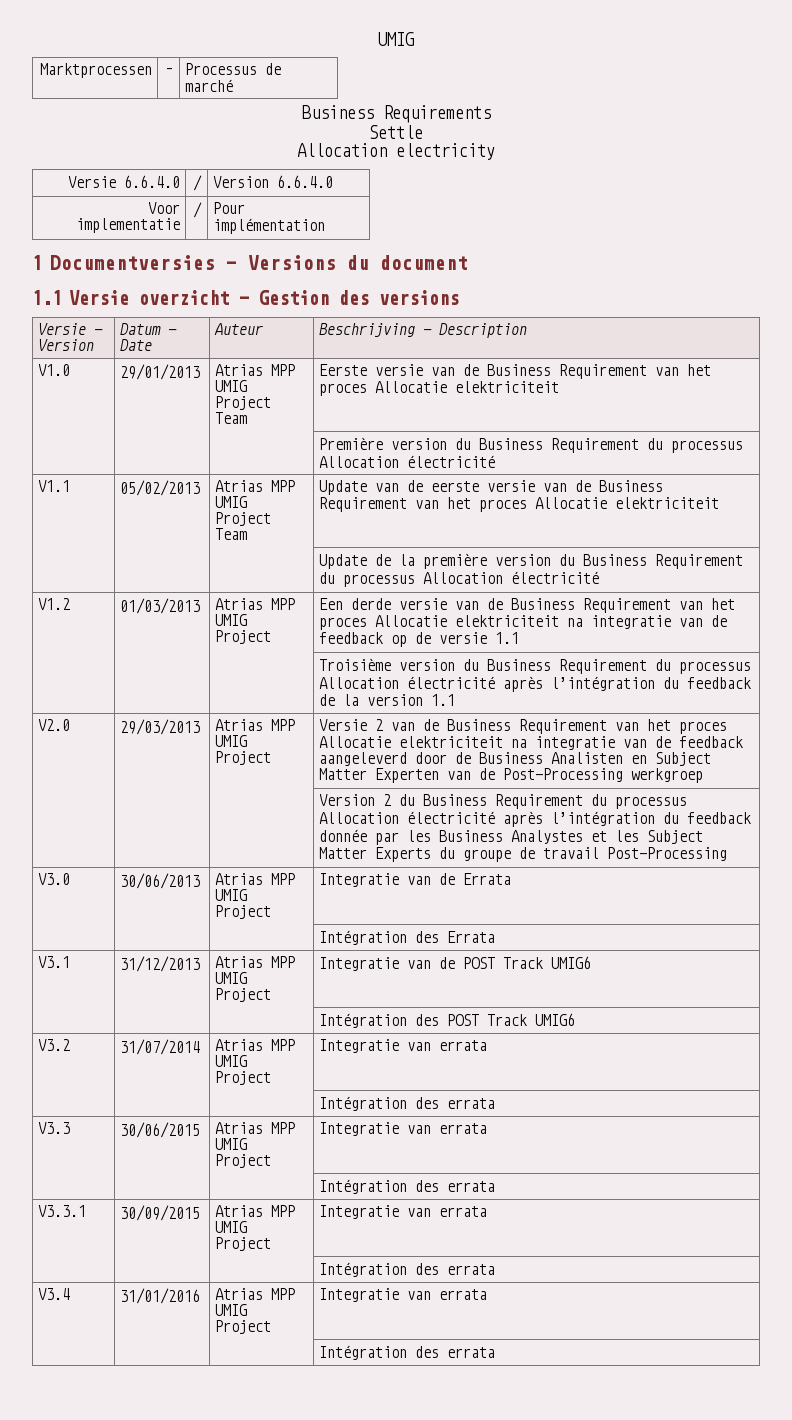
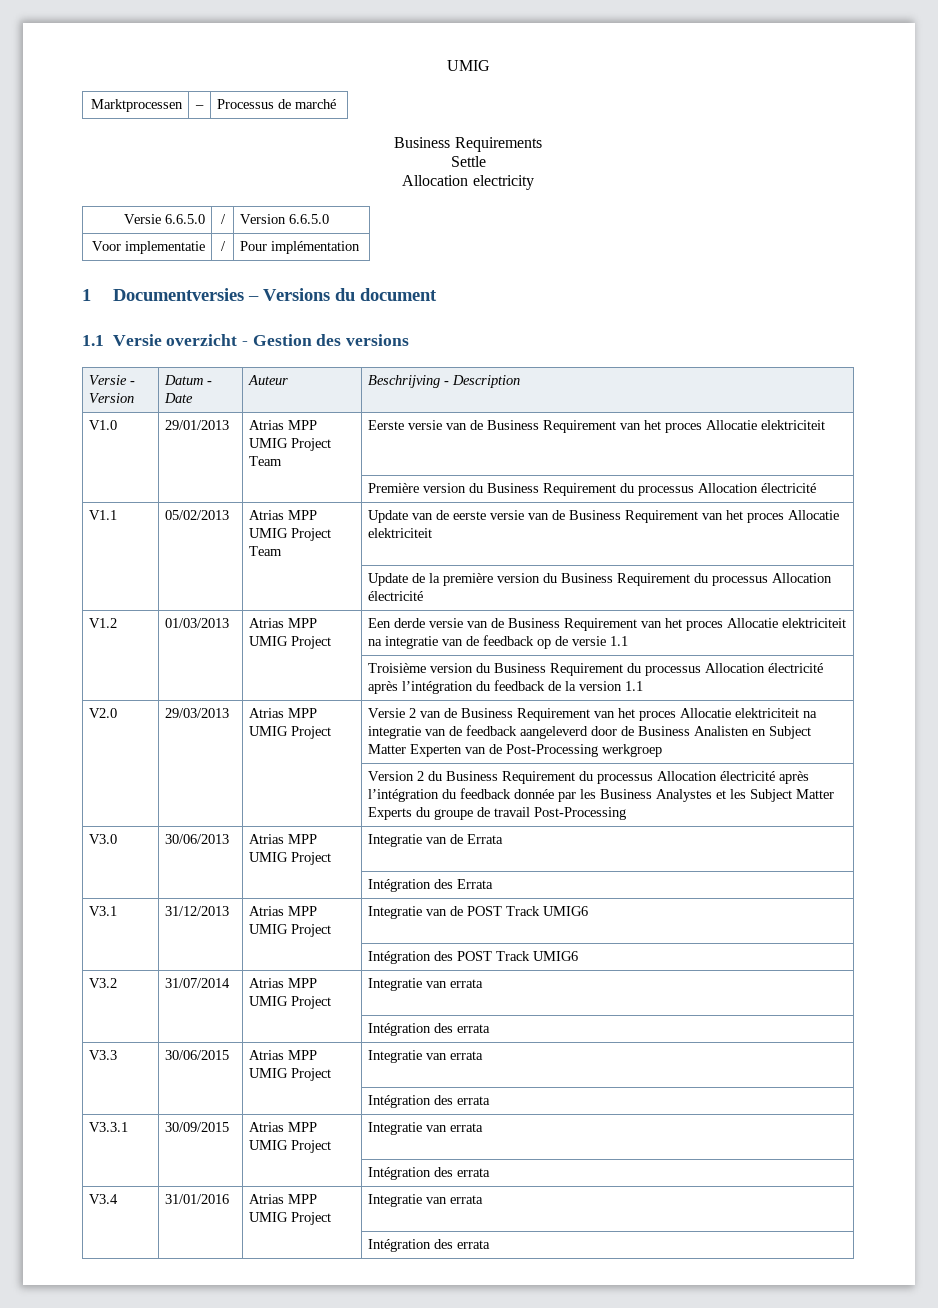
- Versie 6.6.4.0 | / | Version 6.6.4.0
+ Versie 6.6.5.0 | / | Version 6.6.5.0

